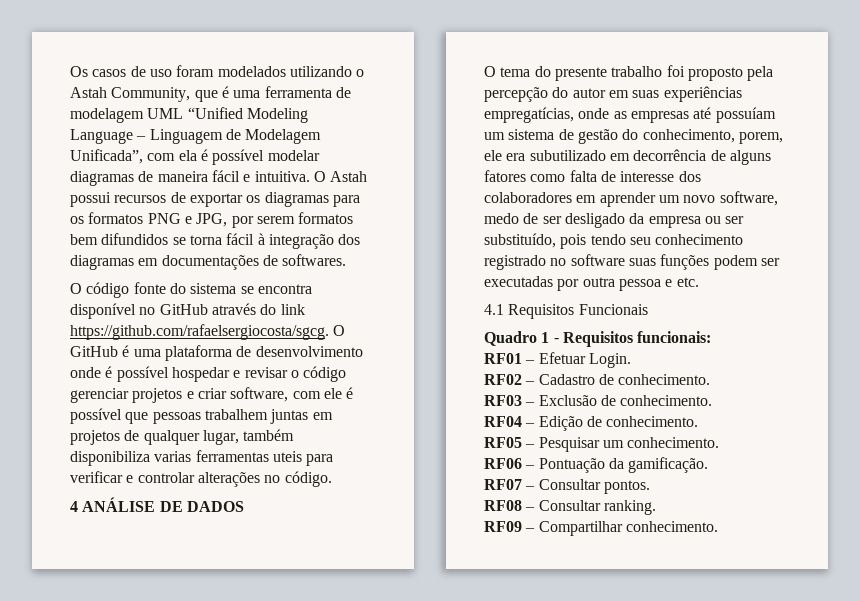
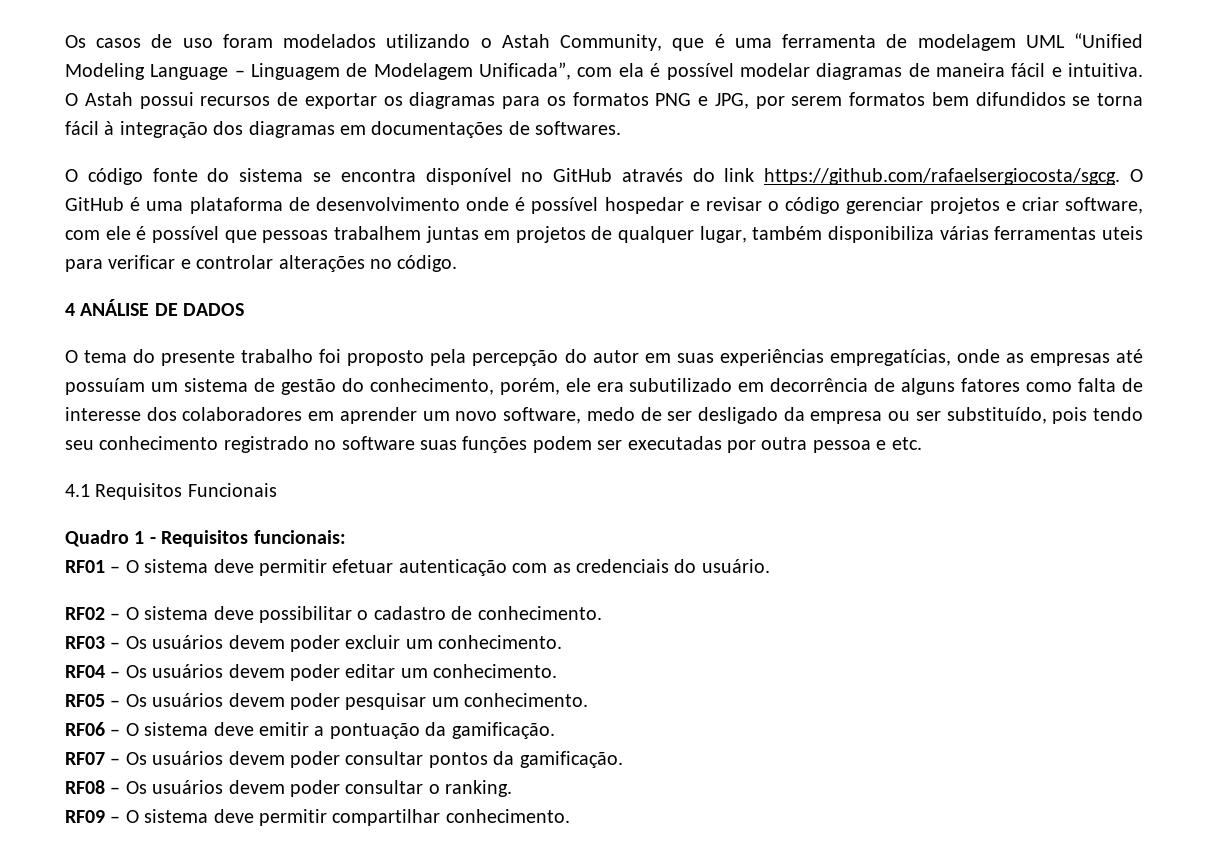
- O código fonte do sistema se encontra disponível no GitHub através do link https://github.com/rafaelsergiocosta/sgcg. O GitHub é uma plataforma de desenvolvimento onde é possível hospedar e revisar o código gerenciar projetos e criar software, com ele é possível que pessoas trabalhem juntas em projetos de qualquer lugar, também disponibiliza varias ferramentas uteis para verificar e controlar alterações no código.
+ O código fonte do sistema se encontra disponível no GitHub através do link https://github.com/rafaelsergiocosta/sgcg. O GitHub é uma plataforma de desenvolvimento onde é possível hospedar e revisar o código gerenciar projetos e criar software, com ele é possível que pessoas trabalhem juntas em projetos de qualquer lugar, também disponibiliza várias ferramentas uteis para verificar e controlar alterações no código.
- O tema do presente trabalho foi proposto pela percepção do autor em suas experiências empregatícias, onde as empresas até possuíam um sistema de gestão do conhecimento, porem, ele era subutilizado em decorrência de alguns fatores como falta de interesse dos colaboradores em aprender um novo software, medo de ser desligado da empresa ou ser substituído, pois tendo seu conhecimento registrado no software suas funções podem ser executadas por outra pessoa e etc.
+ O tema do presente trabalho foi proposto pela percepção do autor em suas experiências empregatícias, onde as empresas até possuíam um sistema de gestão do conhecimento, porém, ele era subutilizado em decorrência de alguns fatores como falta de interesse dos colaboradores em aprender um novo software, medo de ser desligado da empresa ou ser substituído, pois tendo seu conhecimento registrado no software suas funções podem ser executadas por outra pessoa e etc.
- RF01 – Efetuar Login.
- RF02 – Cadastro de conhecimento.
- RF03 – Exclusão de conhecimento.
- RF04 – Edição de conhecimento.
- RF05 – Pesquisar um conhecimento.
- RF06 – Pontuação da gamificação.
- RF07 – Consultar pontos.
- RF08 – Consultar ranking.
- RF09 – Compartilhar conhecimento.
+ RF01 – O sistema deve permitir efetuar autenticação com as credenciais do usuário.
+ RF02 – O sistema deve possibilitar o cadastro de conhecimento.
+ RF03 – Os usuários devem poder excluir um conhecimento.
+ RF04 – Os usuários devem poder editar um conhecimento.
+ RF05 – Os usuários devem poder pesquisar um conhecimento.
+ RF06 – O sistema deve emitir a pontuação da gamificação.
+ RF07 – Os usuários devem poder consultar pontos da gamificação.
+ RF08 – Os usuários devem poder consultar o ranking.
+ RF09 – O sistema deve permitir compartilhar conhecimento.

